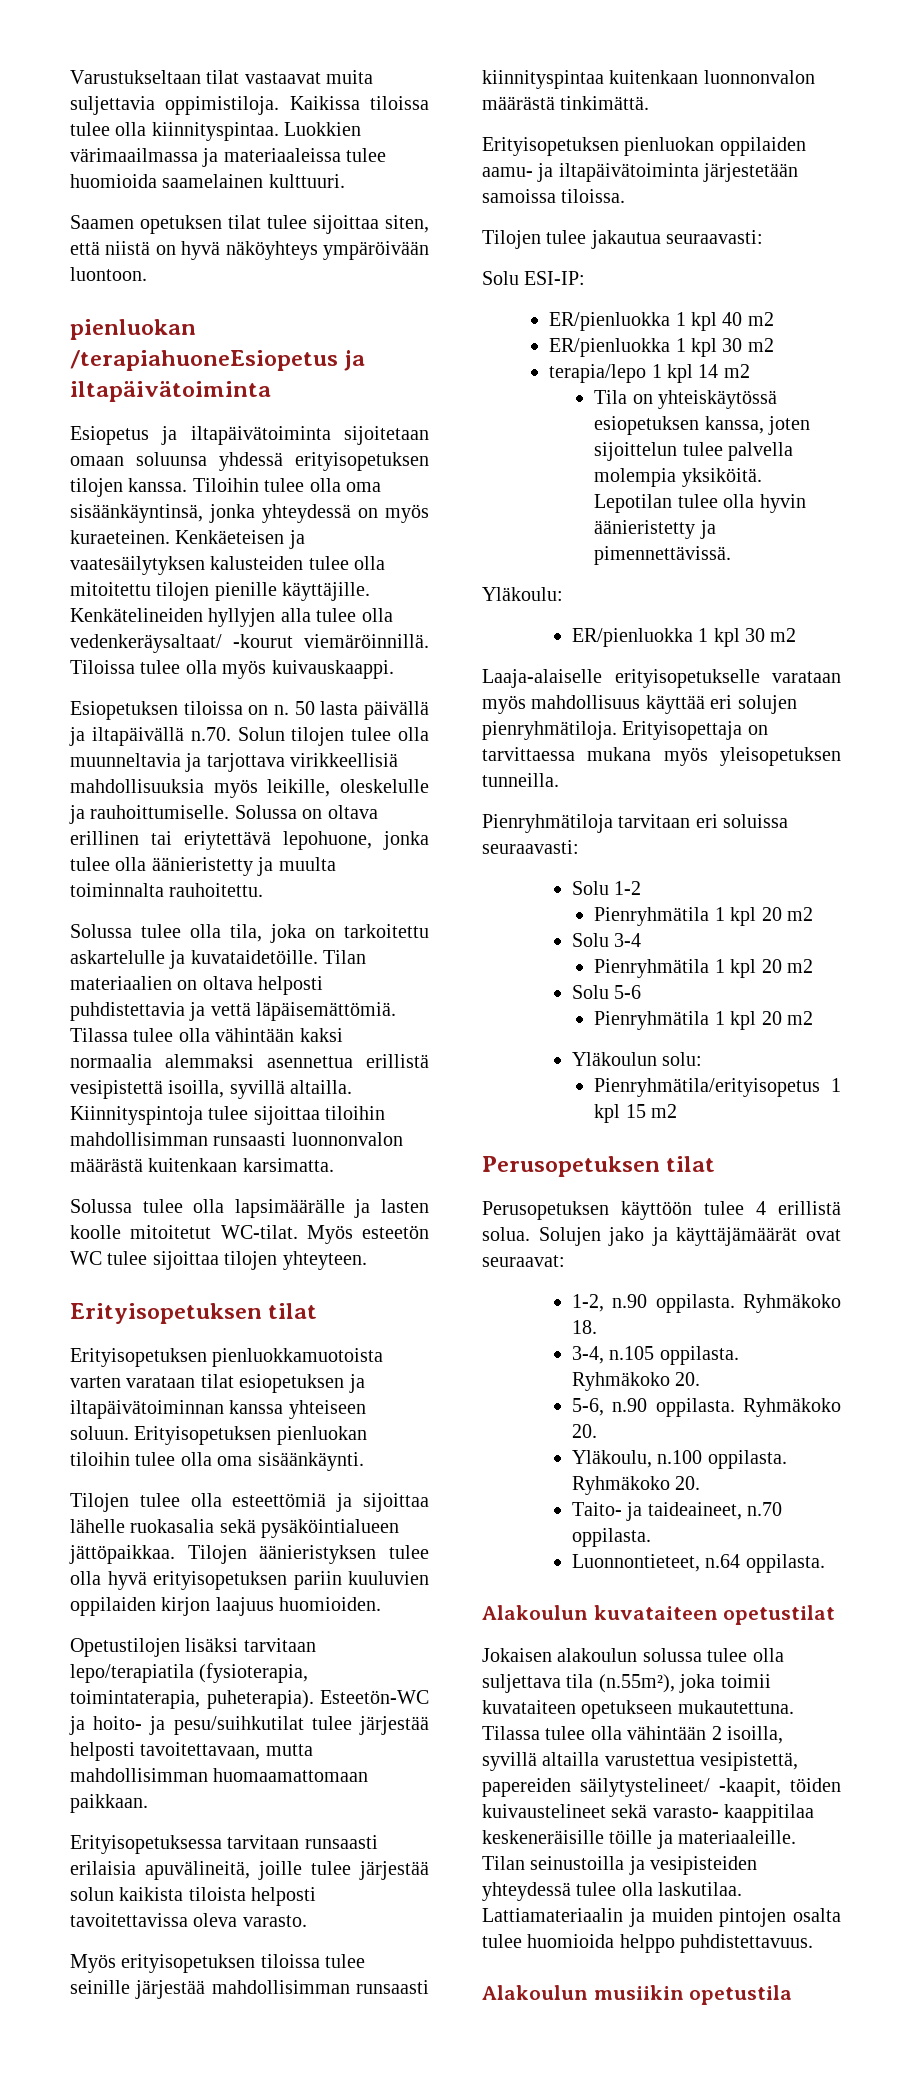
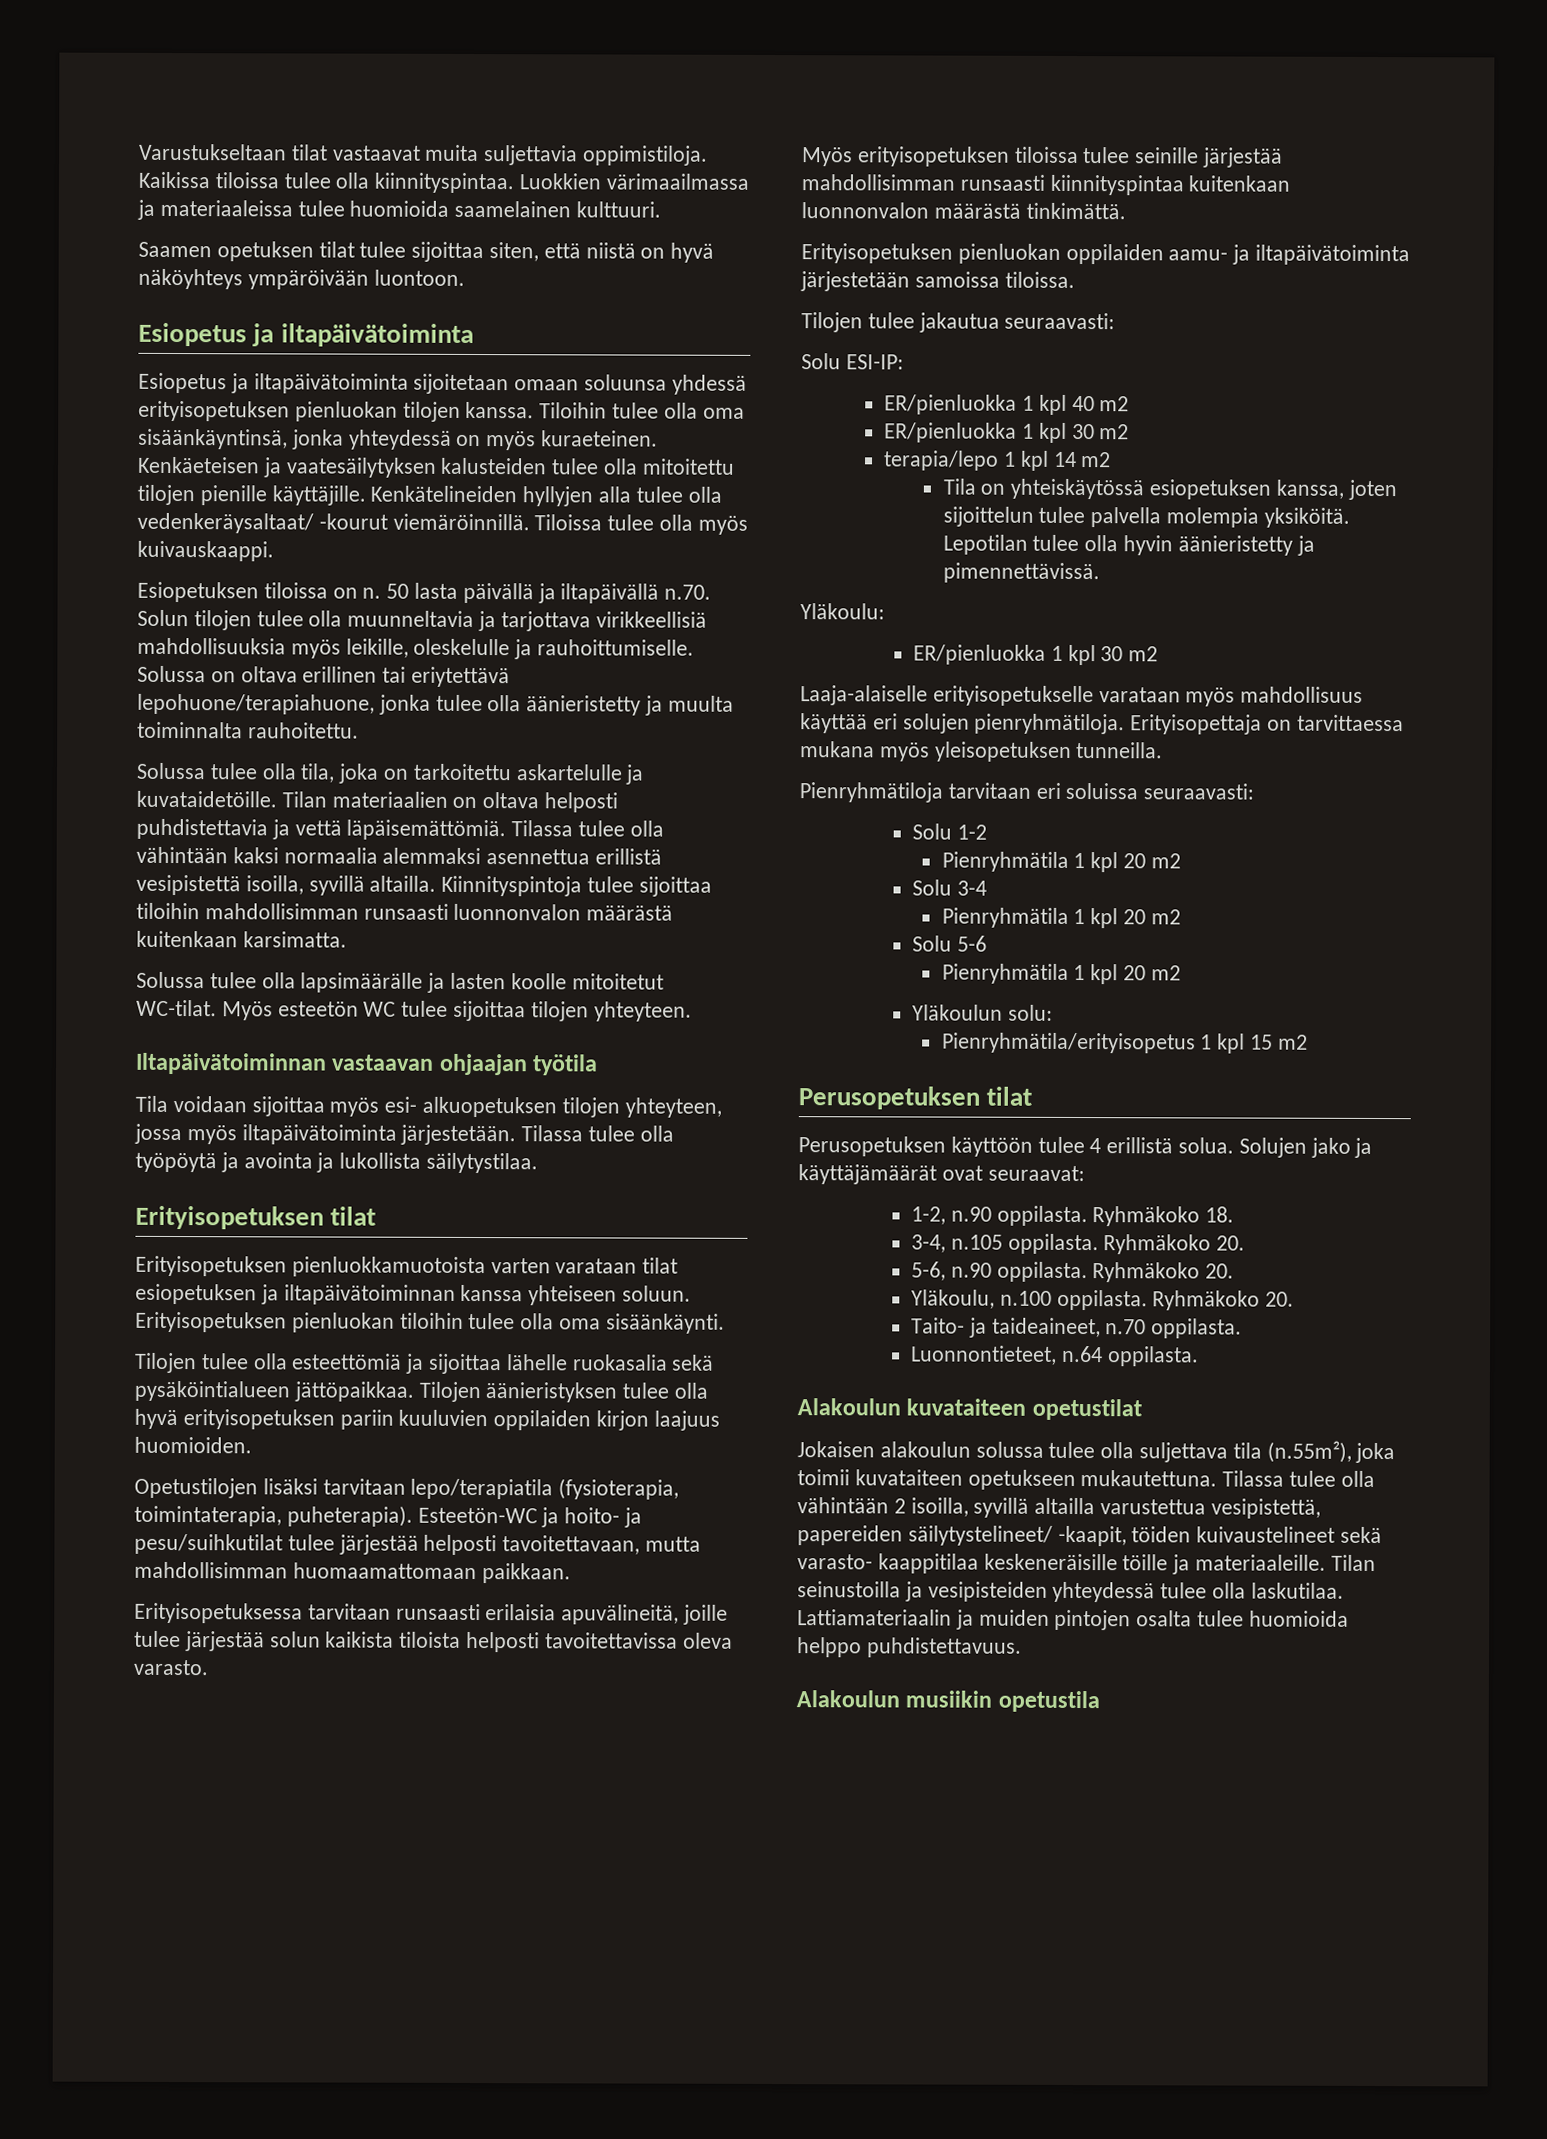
  Saamen opetuksen tilat tulee sijoittaa siten, että niistä on hyvä näköyhteys ympäröivään luontoon.
- pienluokan /terapiahuoneEsiopetus ja iltapäivätoiminta
+ Esiopetus ja iltapäivätoiminta
- Esiopetus ja iltapäivätoiminta sijoitetaan omaan soluunsa yhdessä erityisopetuksen tilojen kanssa.
+ Esiopetus ja iltapäivätoiminta sijoitetaan omaan soluunsa yhdessä erityisopetuksen pienluokan tilojen kanssa.
- Solussa on oltava erillinen tai eriytettävä lepohuone, jonka tulee olla äänieristetty ja muulta toiminnalta rauhoitettu.
+ Solussa on oltava erillinen tai eriytettävä lepohuone/terapiahuone, jonka tulee olla äänieristetty ja muulta toiminnalta rauhoitettu.
+ Iltapäivätoiminnan vastaavan ohjaajan työtila
+ Tila voidaan sijoittaa myös esi- alkuopetuksen tilojen yhteyteen, jossa myös iltapäivätoiminta järjestetään. Tilassa tulee olla työpöytä ja avointa ja lukollista säilytystilaa.

